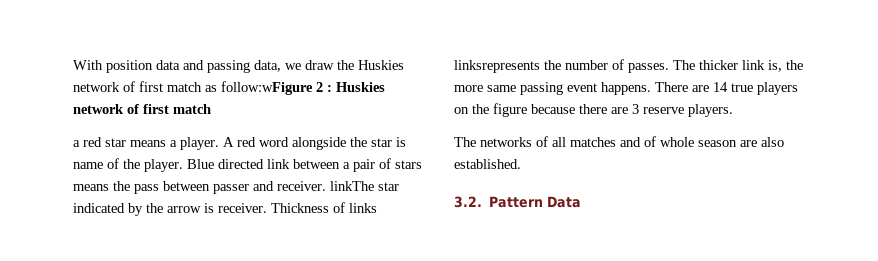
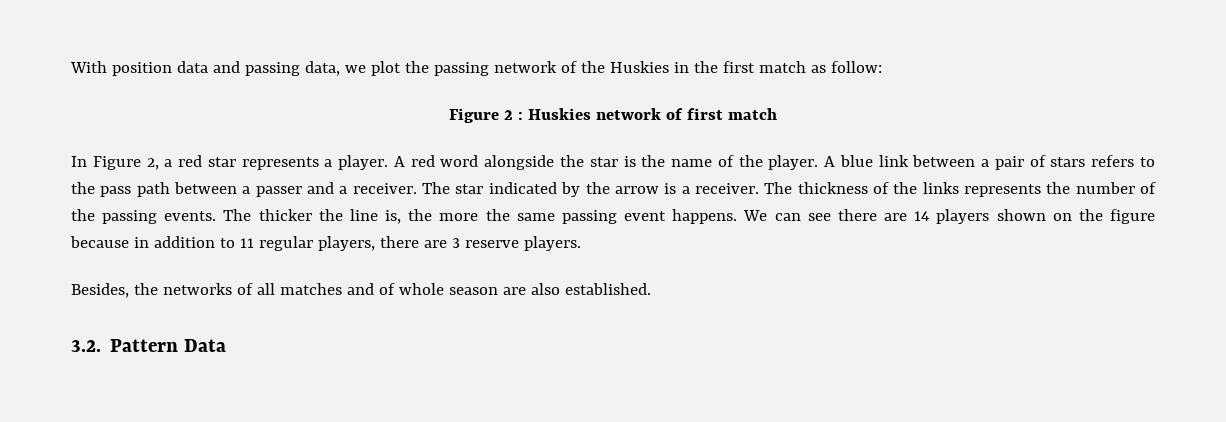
- With position data and passing data, we draw the Huskies network of first match as follow:wFigure 2 : Huskies network of first match
+ With position data and passing data, we plot the passing network of the Huskies in the first match as follow:
+ Figure 2 : Huskies network of first match
- a red star means a player.
+ In Figure 2, a red star represents a player.
- A red word alongside the star is name of the player.
+ A red word alongside the star is the name of the player.
- Blue directed link between a pair of stars means the pass between passer and receiver. linkThe star indicated by the arrow is receiver. Thickness of links linksrepresents the number of passes. The thicker link is, the more same passing event happens.
+ A blue link between a pair of stars refers to the pass path between a passer and a receiver. The star indicated by the arrow is a receiver. The thickness of the links represents the number of the passing events. The thicker the line is, the more the same passing event happens.
- There are 14 true players on the figure because there are 3 reserve players.
+ We can see there are 14 players shown on the figure because in addition to 11 regular players, there are 3 reserve players.
- The networks of all matches and of whole season are also established.
+ Besides, the networks of all matches and of whole season are also established.

